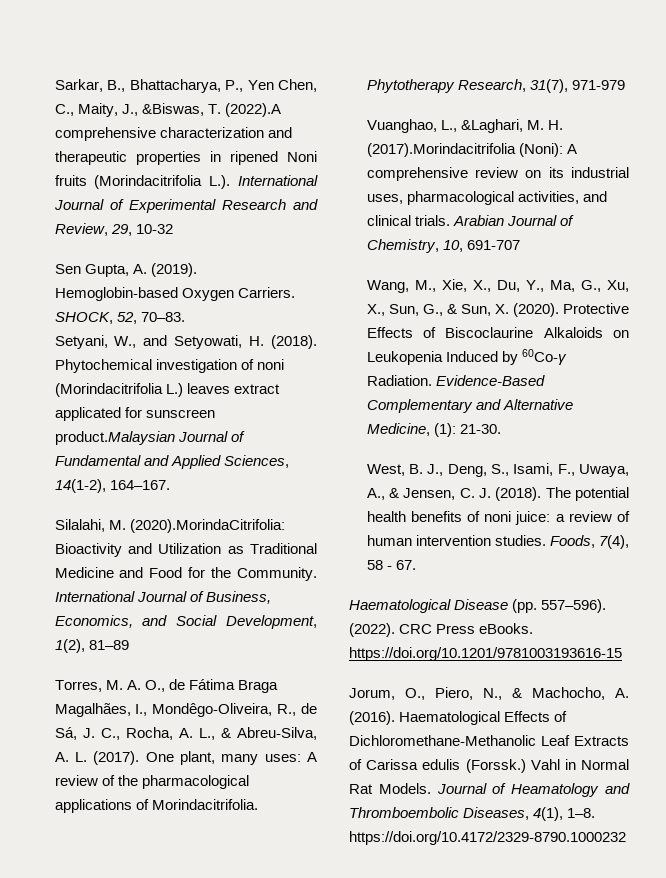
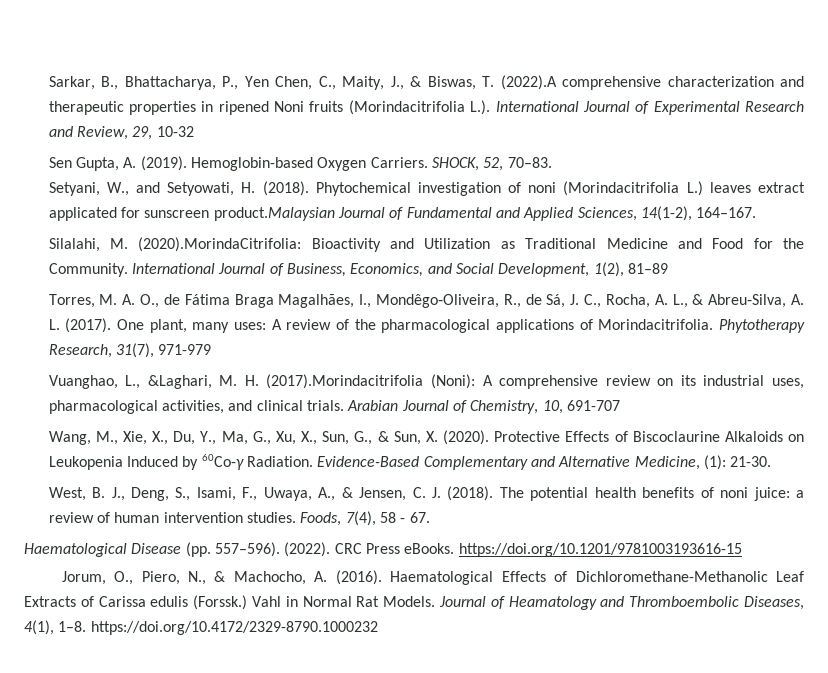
- Sarkar, B., Bhattacharya, P., Yen Chen, C., Maity, J., &Biswas, T. (2022).A comprehensive characterization and therapeutic properties in ripened Noni fruits (Morindacitrifolia L.). International Journal of Experimental Research and Review, 29, 10-32
+ Sarkar, B., Bhattacharya, P., Yen Chen, C., Maity, J., & Biswas, T. (2022).A comprehensive characterization and therapeutic properties in ripened Noni fruits (Morindacitrifolia L.). International Journal of Experimental Research and Review, 29, 10-32

